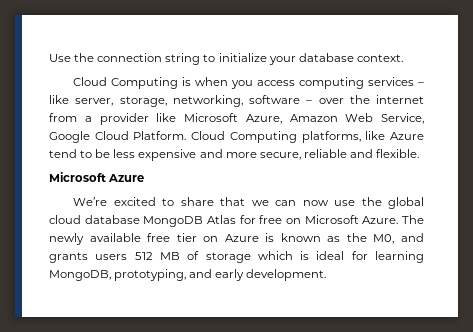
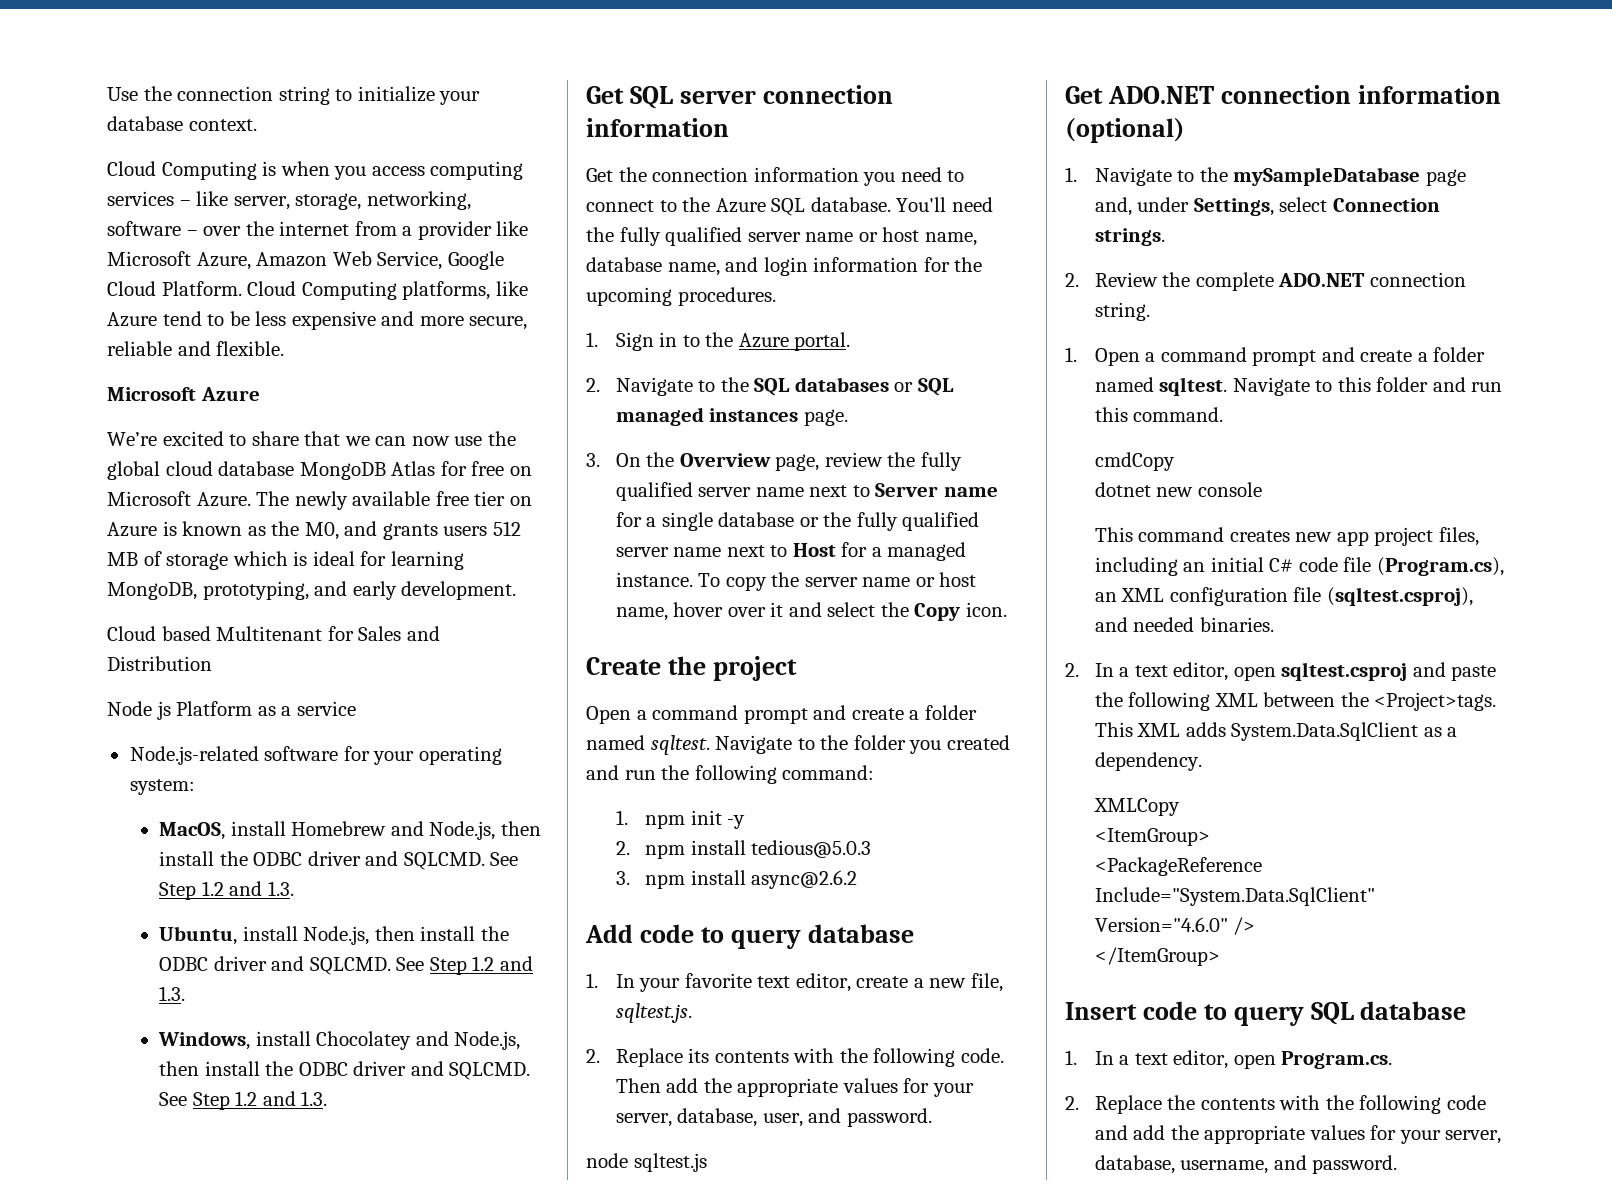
+ Cloud based Multitenant for Sales and Distribution
+ Node js Platform as a service
+ Node.js-related software for your operating system:
+ MacOS, install Homebrew and Node.js, then install the ODBC driver and SQLCMD. See Step 1.2 and 1.3.
+ Ubuntu, install Node.js, then install the ODBC driver and SQLCMD. See Step 1.2 and 1.3.
+ Windows, install Chocolatey and Node.js, then install the ODBC driver and SQLCMD. See Step 1.2 and 1.3.
+ Get SQL server connection information
+ Get the connection information you need to connect to the Azure SQL database. You'll need the fully qualified server name or host name, database name, and login information for the upcoming procedures.
+ 1. Sign in to the Azure portal.
+ 2. Navigate to the SQL databases or SQL managed instances page.
+ 3. On the Overview page, review the fully qualified server name next to Server name for a single database or the fully qualified server name next to Host for a managed instance. To copy the server name or host name, hover over it and select the Copy icon.
+ Create the project
+ Open a command prompt and create a folder named sqltest. Navigate to the folder you created and run the following command:
+ 1. npm init -y
+ 2. npm install tedious@5.0.3
+ 3. npm install async@2.6.2
+ Add code to query database
+ 1. In your favorite text editor, create a new file, sqltest.js.
+ 2. Replace its contents with the following code. Then add the appropriate values for your server, database, user, and password.
+ node sqltest.js
+ Get ADO.NET connection information (optional)
+ 1. Navigate to the mySampleDatabase page and, under Settings, select Connection strings.
+ 2. Review the complete ADO.NET connection string.
+ 1. Open a command prompt and create a folder named sqltest. Navigate to this folder and run this command.
+ cmdCopy
+ dotnet new console
+ This command creates new app project files, including an initial C# code file (Program.cs), an XML configuration file (sqltest.csproj), and needed binaries.
+ 2. In a text editor, open sqltest.csproj and paste the following XML between the <Project>tags. This XML adds System.Data.SqlClient as a dependency.
+ XMLCopy
+ <ItemGroup>
+ <PackageReference Include="System.Data.SqlClient" Version="4.6.0" />
+ </ItemGroup>
+ Insert code to query SQL database
+ 1. In a text editor, open Program.cs.
+ 2. Replace the contents with the following code and add the appropriate values for your server, database, username, and password.

